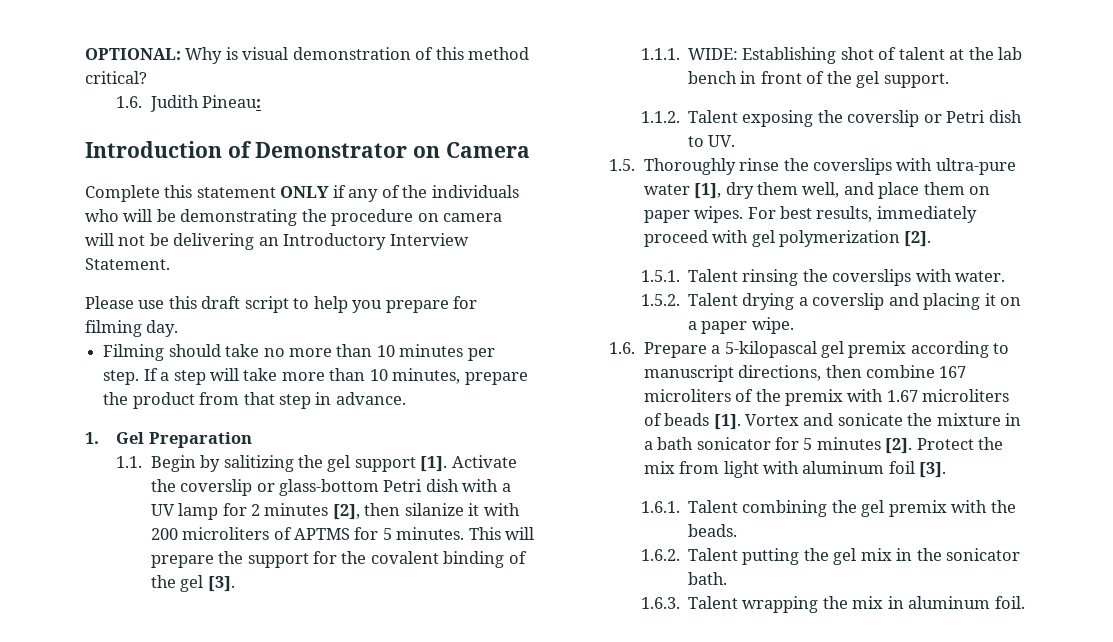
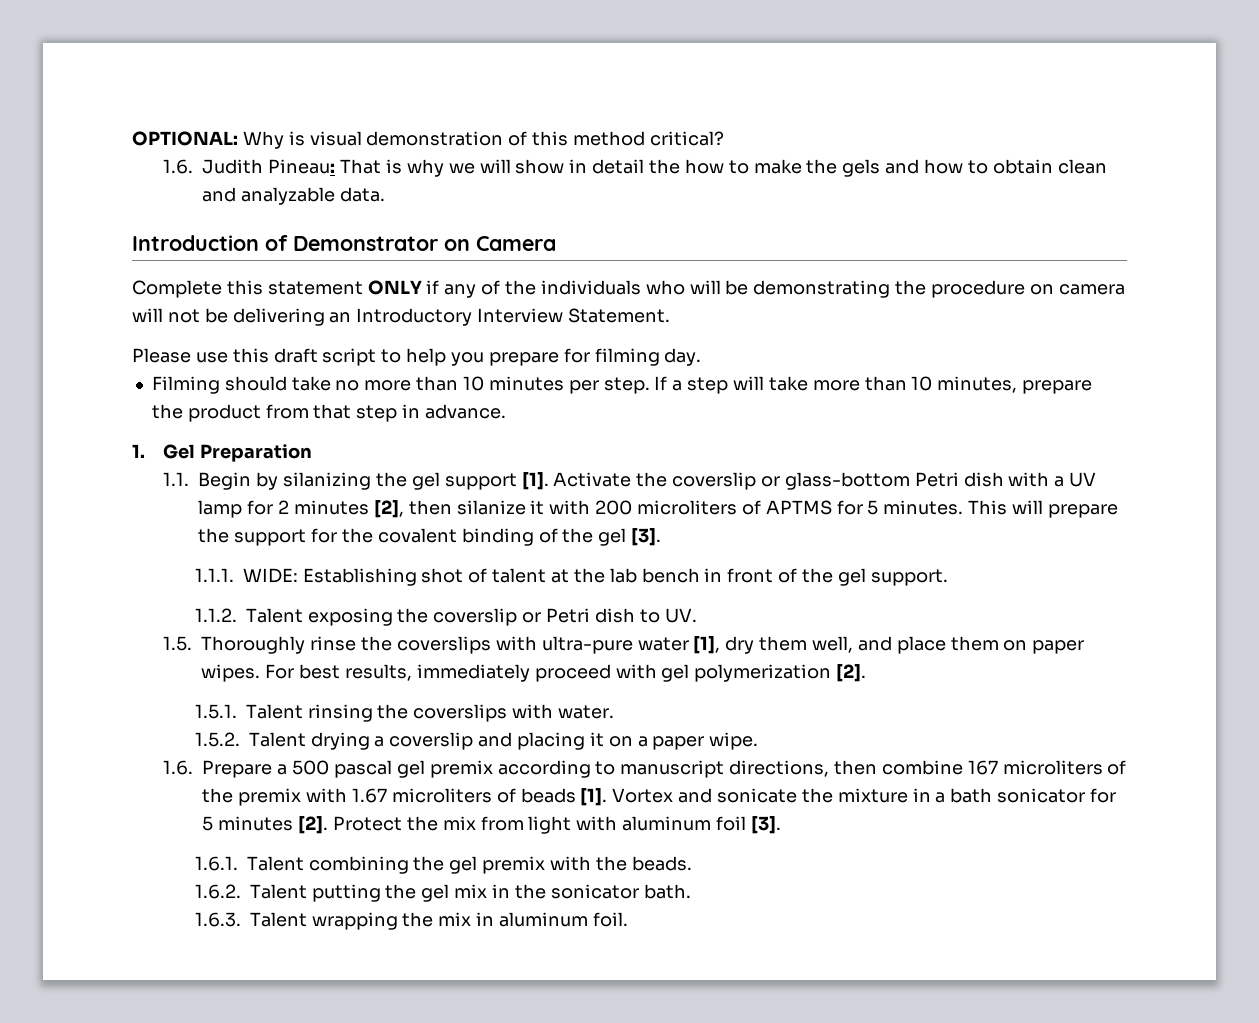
- 1.6. Judith Pineau:
+ 1.6. Judith Pineau: That is why we will show in detail the how to make the gels and how to obtain clean and analyzable data.
- 1.1. Begin by salitizing the gel support [1].
+ 1.1. Begin by silanizing the gel support [1].
- 1.6. Prepare a 5-kilopascal gel premix according to manuscript directions, then combine 167 microliters of the premix with 1.67 microliters of beads [1].
+ 1.6. Prepare a 500 pascal gel premix according to manuscript directions, then combine 167 microliters of the premix with 1.67 microliters of beads [1].

